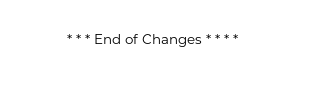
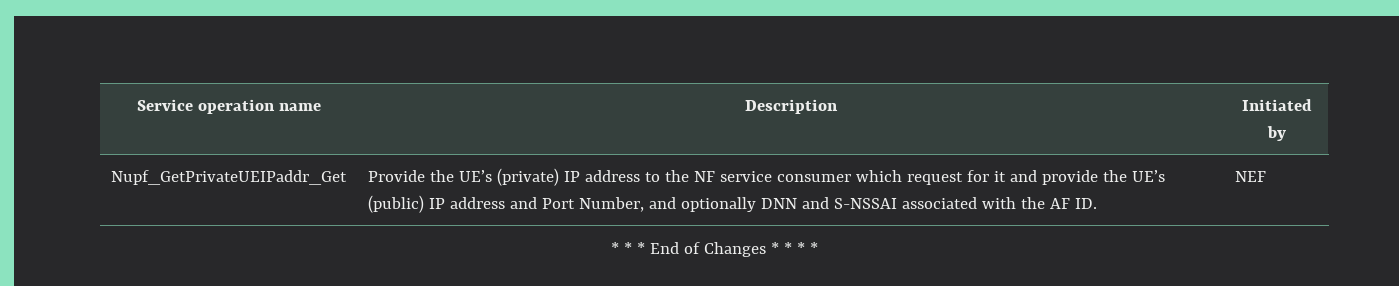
+ Service operation name | Description | Initiated by
+ Nupf_GetPrivateUEIPaddr_Get | Provide the UE’s (private) IP address to the NF service consumer which request for it and provide the UE’s (public) IP address and Port Number, and optionally DNN and S-NSSAI associated with the AF ID. | NEF

